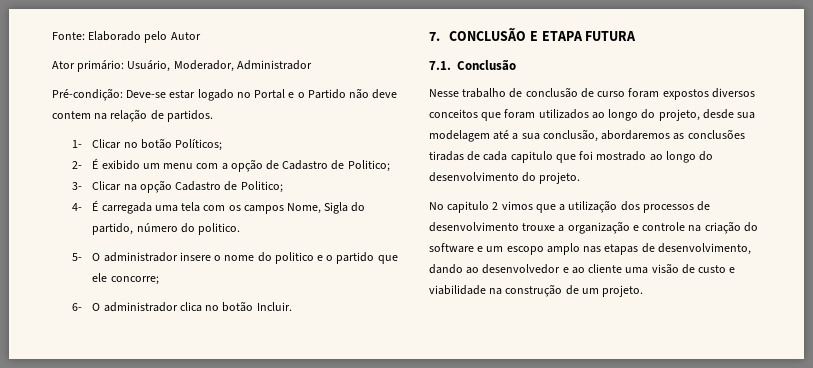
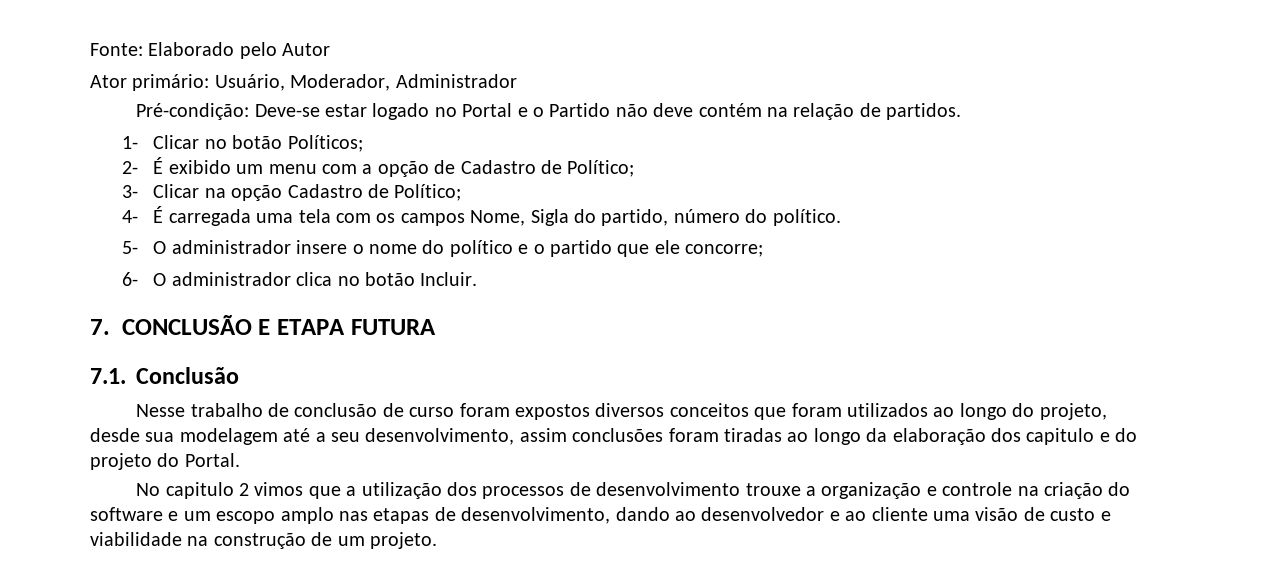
- Pré-condição: Deve-se estar logado no Portal e o Partido não deve contem na relação de partidos.
+ Pré-condição: Deve-se estar logado no Portal e o Partido não deve contém na relação de partidos.
- 2- É exibido um menu com a opção de Cadastro de Politico;
+ 2- É exibido um menu com a opção de Cadastro de Político;
- 3- Clicar na opção Cadastro de Politico;
+ 3- Clicar na opção Cadastro de Político;
- 4- É carregada uma tela com os campos Nome, Sigla do partido, número do politico.
+ 4- É carregada uma tela com os campos Nome, Sigla do partido, número do político.
- 5- O administrador insere o nome do politico e o partido que ele concorre;
+ 5- O administrador insere o nome do político e o partido que ele concorre;
- Nesse trabalho de conclusão de curso foram expostos diversos conceitos que foram utilizados ao longo do projeto, desde sua modelagem até a sua conclusão, abordaremos as conclusões tiradas de cada capitulo que foi mostrado ao longo do desenvolvimento do projeto.
+ Nesse trabalho de conclusão de curso foram expostos diversos conceitos que foram utilizados ao longo do projeto, desde sua modelagem até a seu desenvolvimento, assim conclusões foram tiradas ao longo da elaboração dos capitulo e do projeto do Portal.

